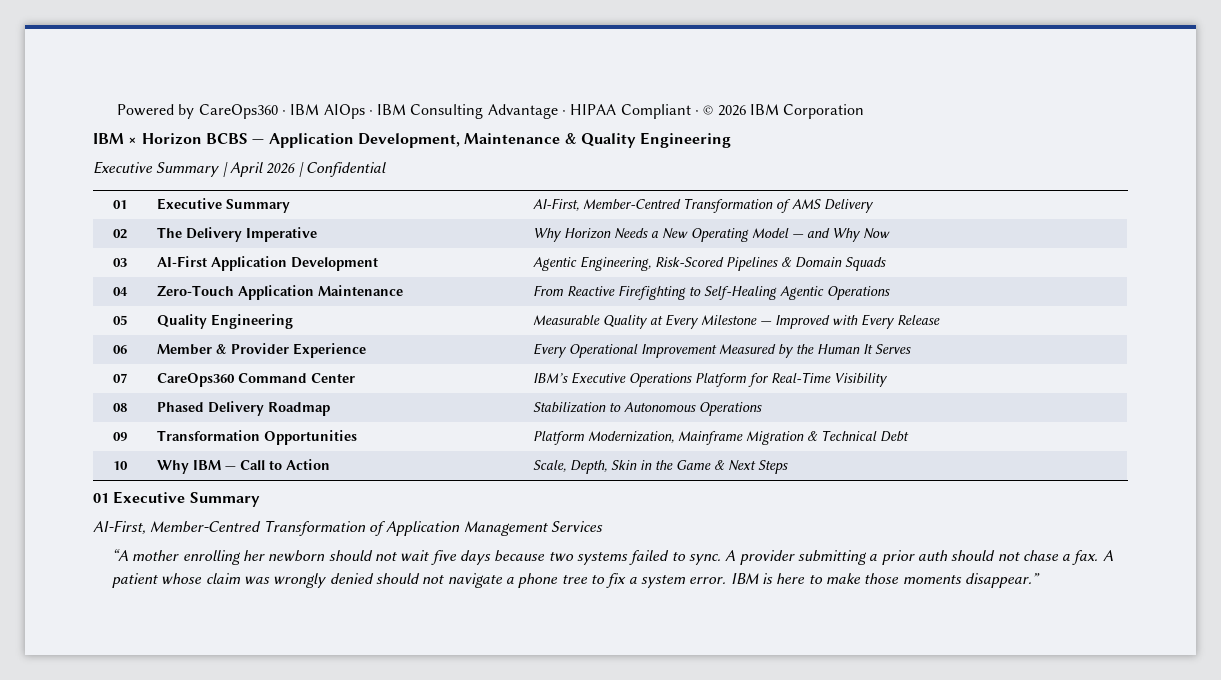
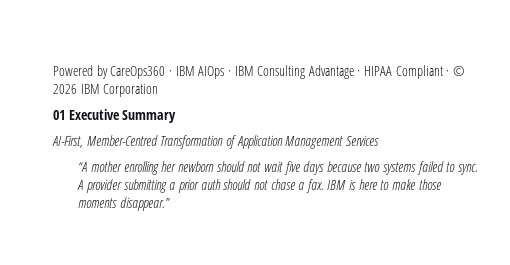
- IBM × Horizon BCBS — Application Development, Maintenance & Quality Engineering
- Executive Summary | April 2026 | Confidential
- 01 | Executive Summary | AI-First, Member-Centred Transformation of AMS Delivery
- 02 | The Delivery Imperative | Why Horizon Needs a New Operating Model — and Why Now
- 03 | AI-First Application Development | Agentic Engineering, Risk-Scored Pipelines & Domain Squads
- 04 | Zero-Touch Application Maintenance | From Reactive Firefighting to Self-Healing Agentic Operations
- 05 | Quality Engineering | Measurable Quality at Every Milestone — Improved with Every Release
- 06 | Member & Provider Experience | Every Operational Improvement Measured by the Human It Serves
- 07 | CareOps360 Command Center | IBM’s Executive Operations Platform for Real-Time Visibility
- 08 | Phased Delivery Roadmap | Stabilization to Autonomous Operations
- 09 | Transformation Opportunities | Platform Modernization, Mainframe Migration & Technical Debt
- 10 | Why IBM — Call to Action | Scale, Depth, Skin in the Game & Next Steps
- A patient whose claim was wrongly denied should not navigate a phone tree to fix a system error.

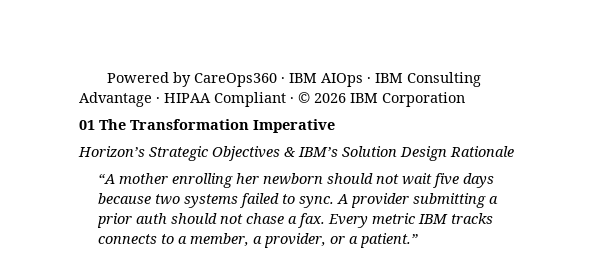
- 01 Executive Summary
- AI-First, Member-Centred Transformation of Application Management Services
+ 01 The Transformation Imperative
+ Horizon’s Strategic Objectives & IBM’s Solution Design Rationale
- IBM is here to make those moments disappear.”
+ Every metric IBM tracks connects to a member, a provider, or a patient.”

